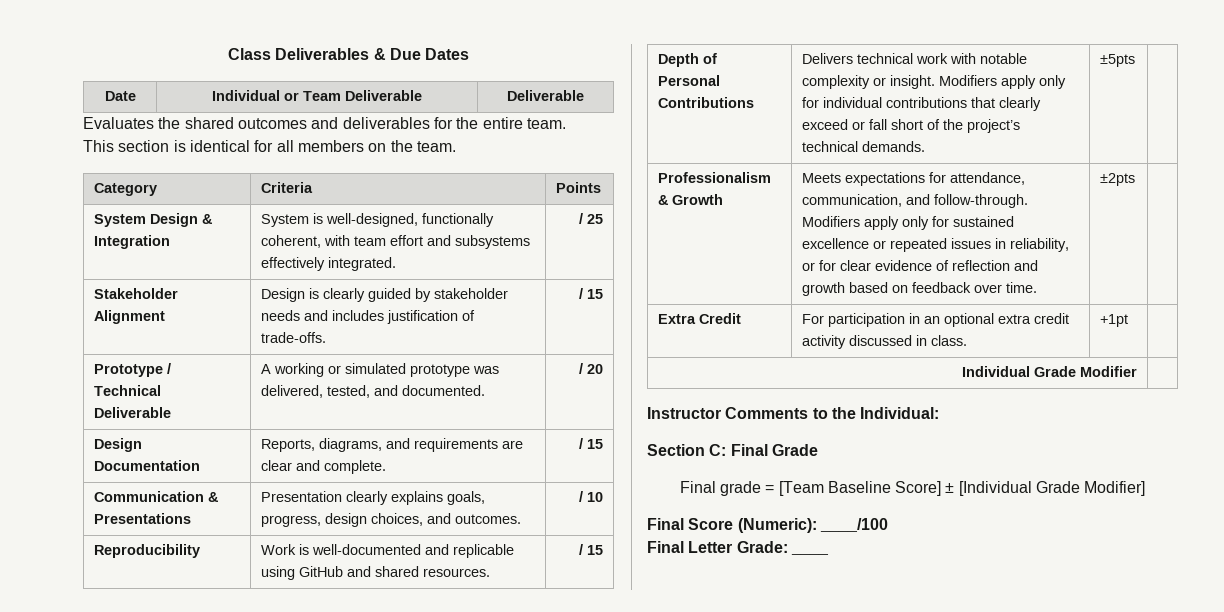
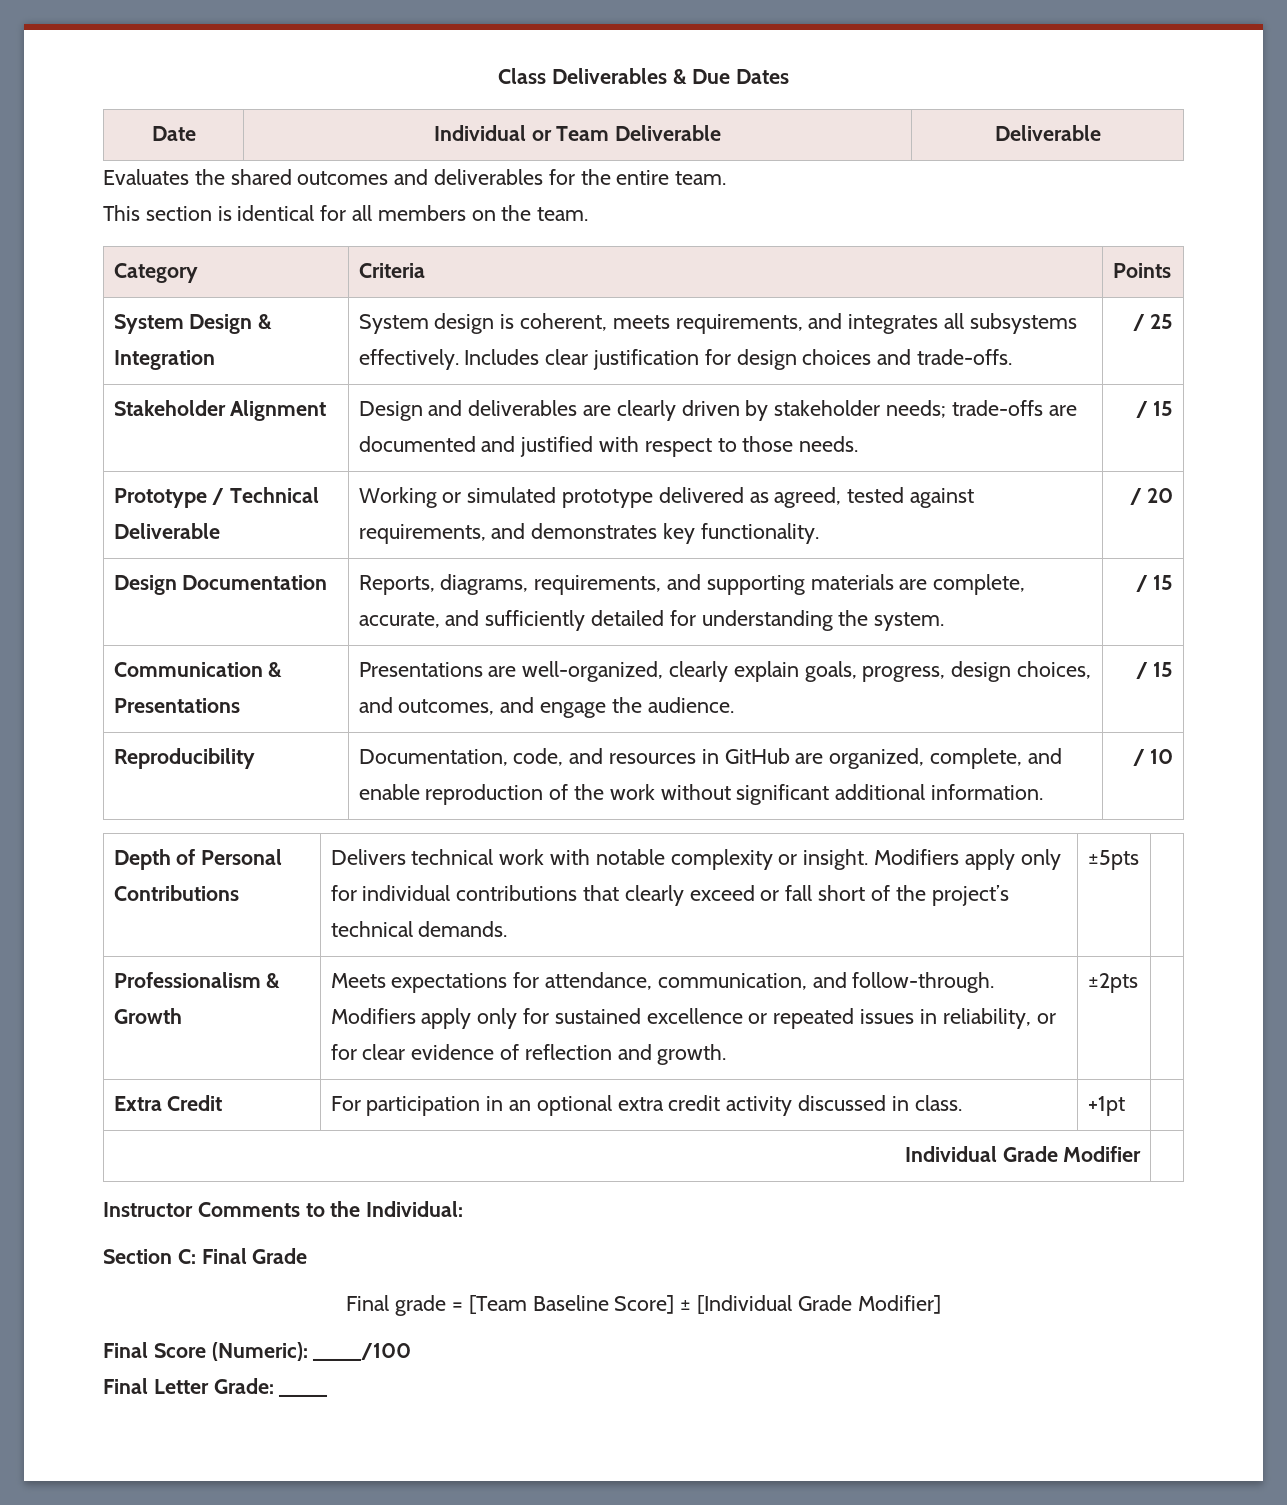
- System Design & Integration | System is well-designed, functionally coherent, with team effort and subsystems effectively integrated. | / 25
+ System Design & Integration | System design is coherent, meets requirements, and integrates all subsystems effectively. Includes clear justification for design choices and trade-offs. | / 25
- Stakeholder Alignment | Design is clearly guided by stakeholder needs and includes justification of trade-offs. | / 15
+ Stakeholder Alignment | Design and deliverables are clearly driven by stakeholder needs; trade-offs are documented and justified with respect to those needs. | / 15
- Prototype / Technical Deliverable | A working or simulated prototype was delivered, tested, and documented. | / 20
+ Prototype / Technical Deliverable | Working or simulated prototype delivered as agreed, tested against requirements, and demonstrates key functionality. | / 20
- Design Documentation | Reports, diagrams, and requirements are clear and complete. | / 15
+ Design Documentation | Reports, diagrams, requirements, and supporting materials are complete, accurate, and sufficiently detailed for understanding the system. | / 15
- Communication & Presentations | Presentation clearly explains goals, progress, design choices, and outcomes. | / 10
- Reproducibility | Work is well-documented and replicable using GitHub and shared resources. | / 15
+ Communication & Presentations | Presentations are well-organized, clearly explain goals, progress, design choices, and outcomes, and engage the audience. | / 15
+ Reproducibility | Documentation, code, and resources in GitHub are organized, complete, and enable reproduction of the work without significant additional information. | / 10
- Professionalism & Growth | Meets expectations for attendance, communication, and follow-through. Modifiers apply only for sustained excellence or repeated issues in reliability, or for clear evidence of reflection and growth based on feedback over time. | ±2pts |
+ Professionalism & Growth | Meets expectations for attendance, communication, and follow-through. Modifiers apply only for sustained excellence or repeated issues in reliability, or for clear evidence of reflection and growth. | ±2pts |

